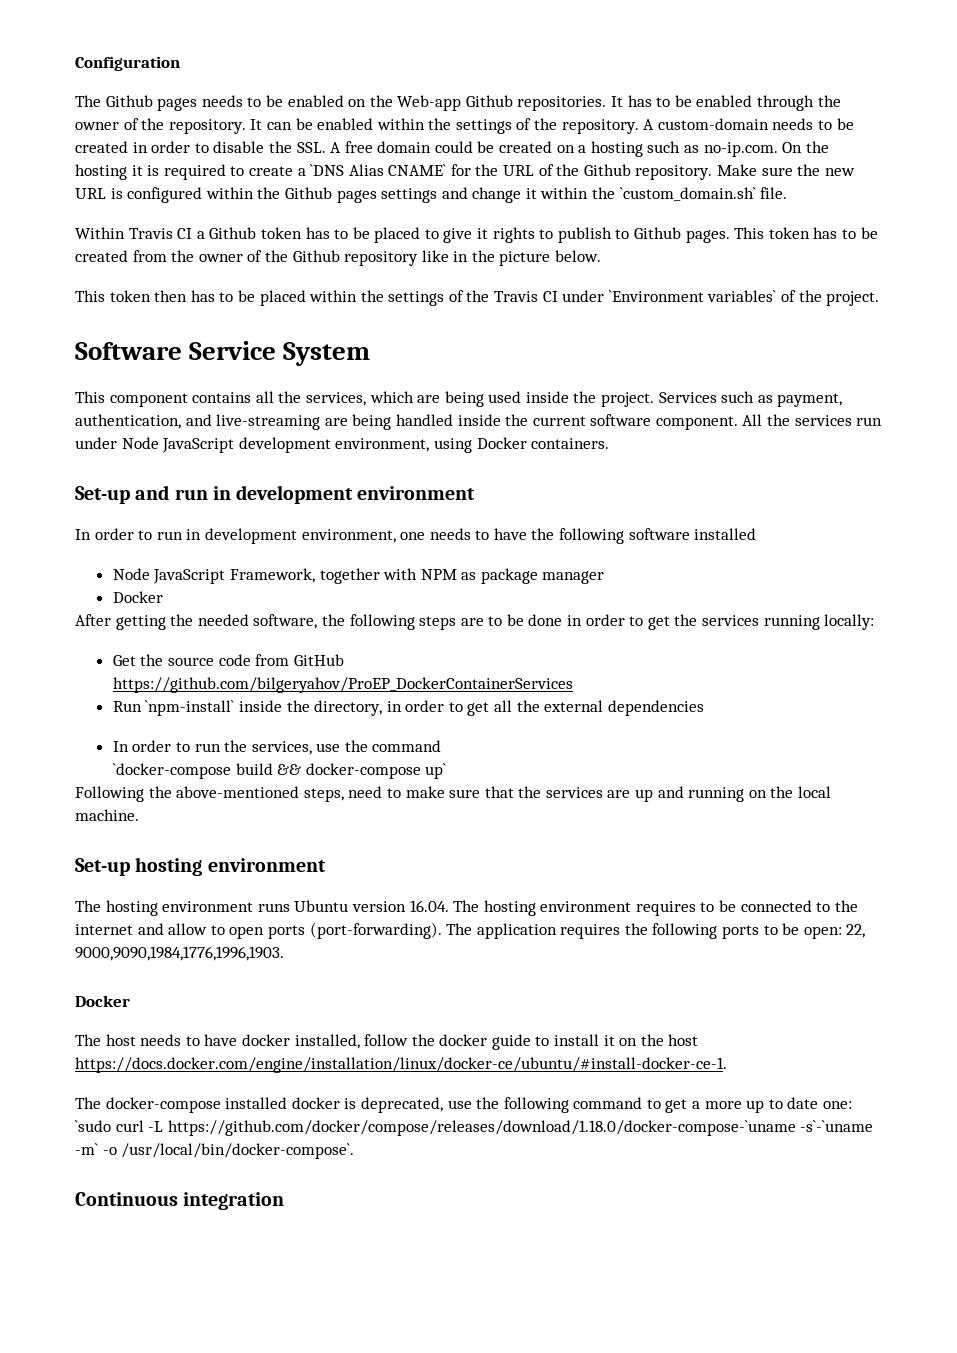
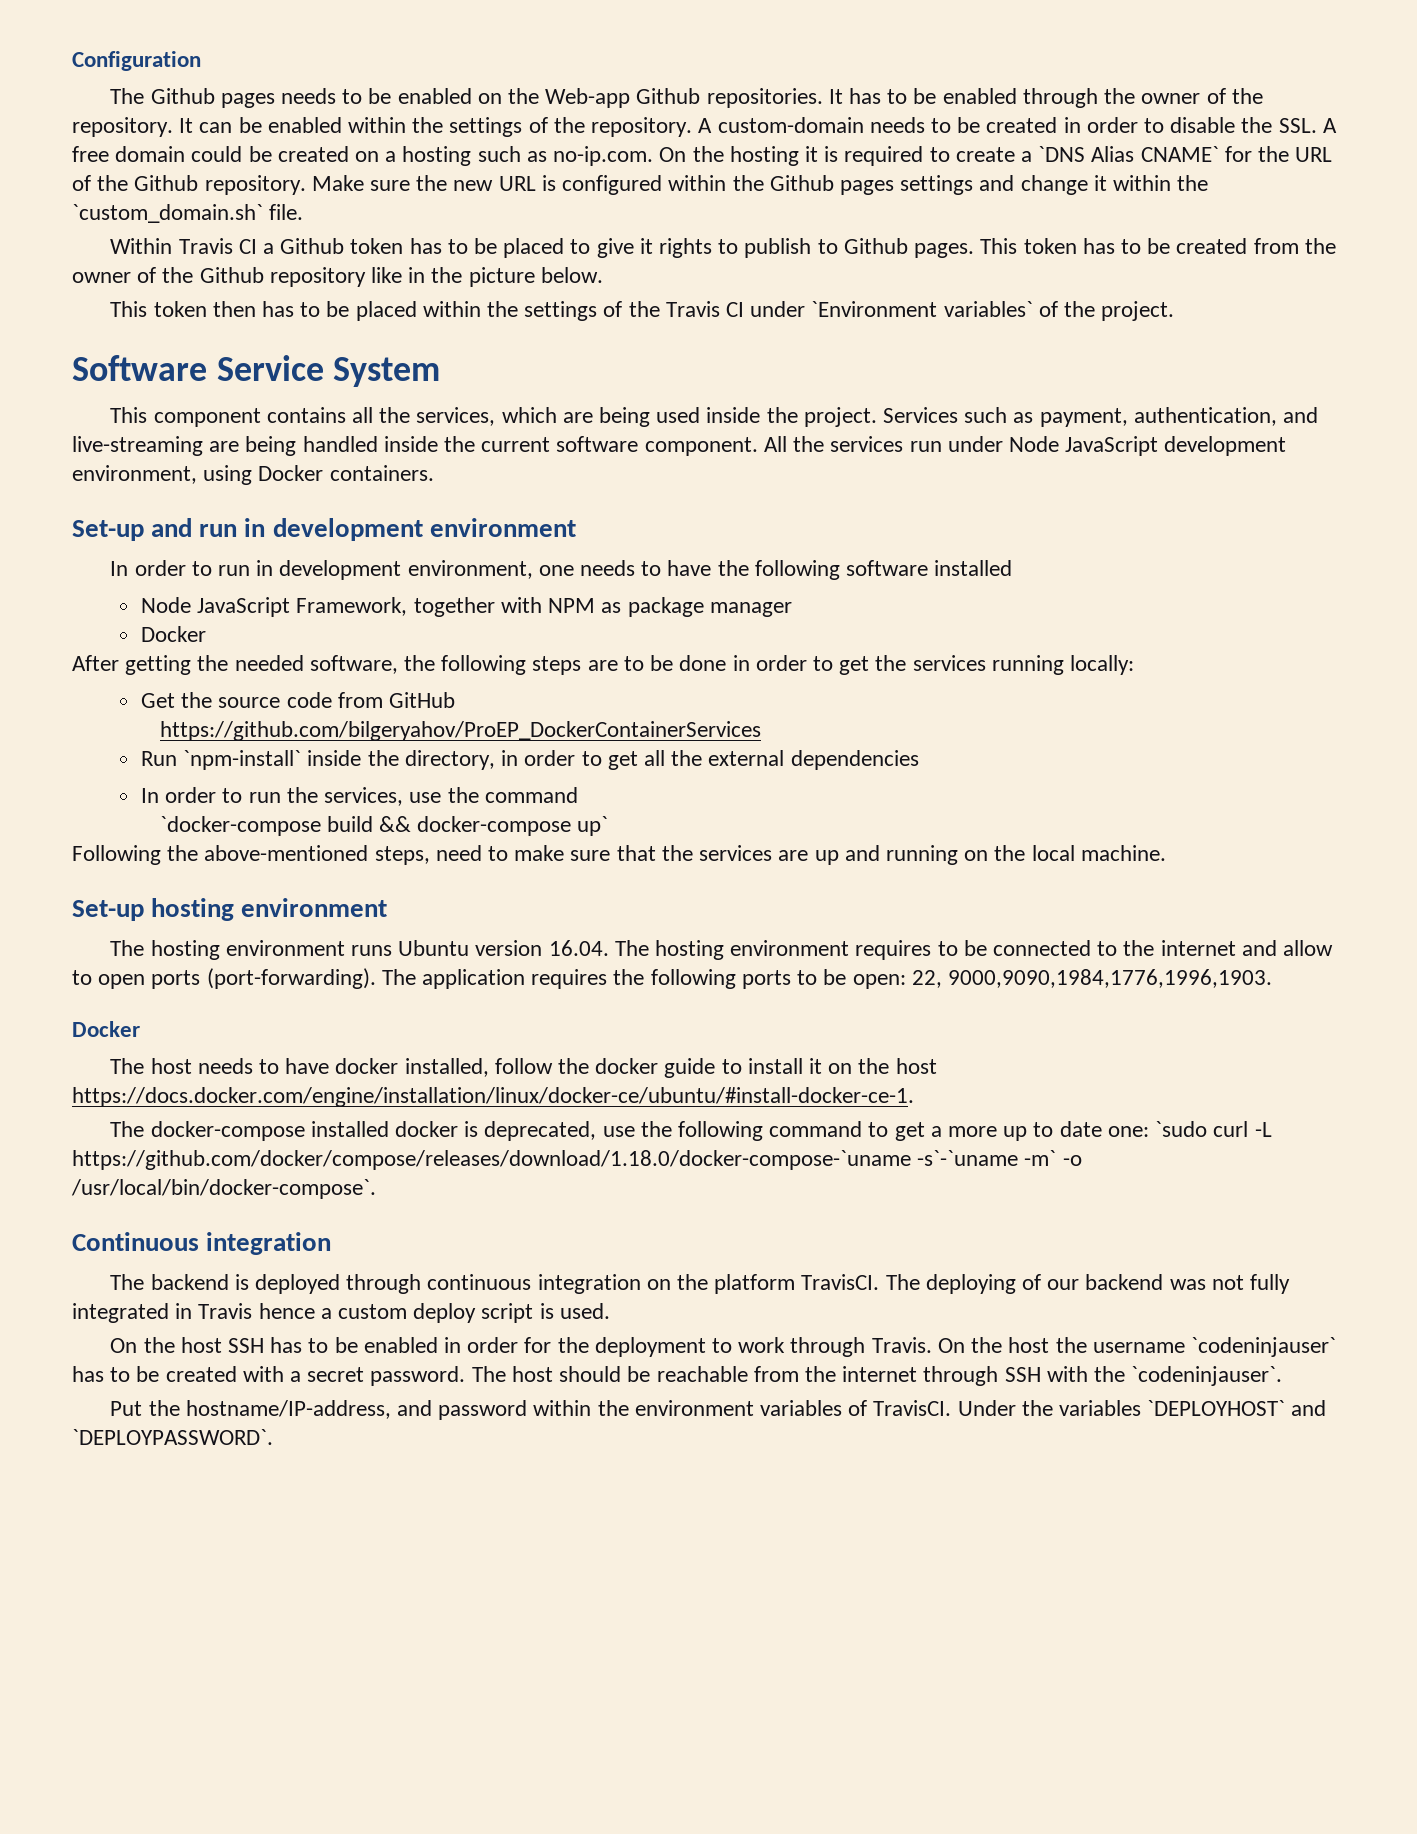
+ The backend is deployed through continuous integration on the platform TravisCI. The deploying of our backend was not fully integrated in Travis hence a custom deploy script is used.
+ On the host SSH has to be enabled in order for the deployment to work through Travis. On the host the username `codeninjauser` has to be created with a secret password. The host should be reachable from the internet through SSH with the `codeninjauser`.
+ Put the hostname/IP-address, and password within the environment variables of TravisCI. Under the variables `DEPLOYHOST` and `DEPLOYPASSWORD`.

